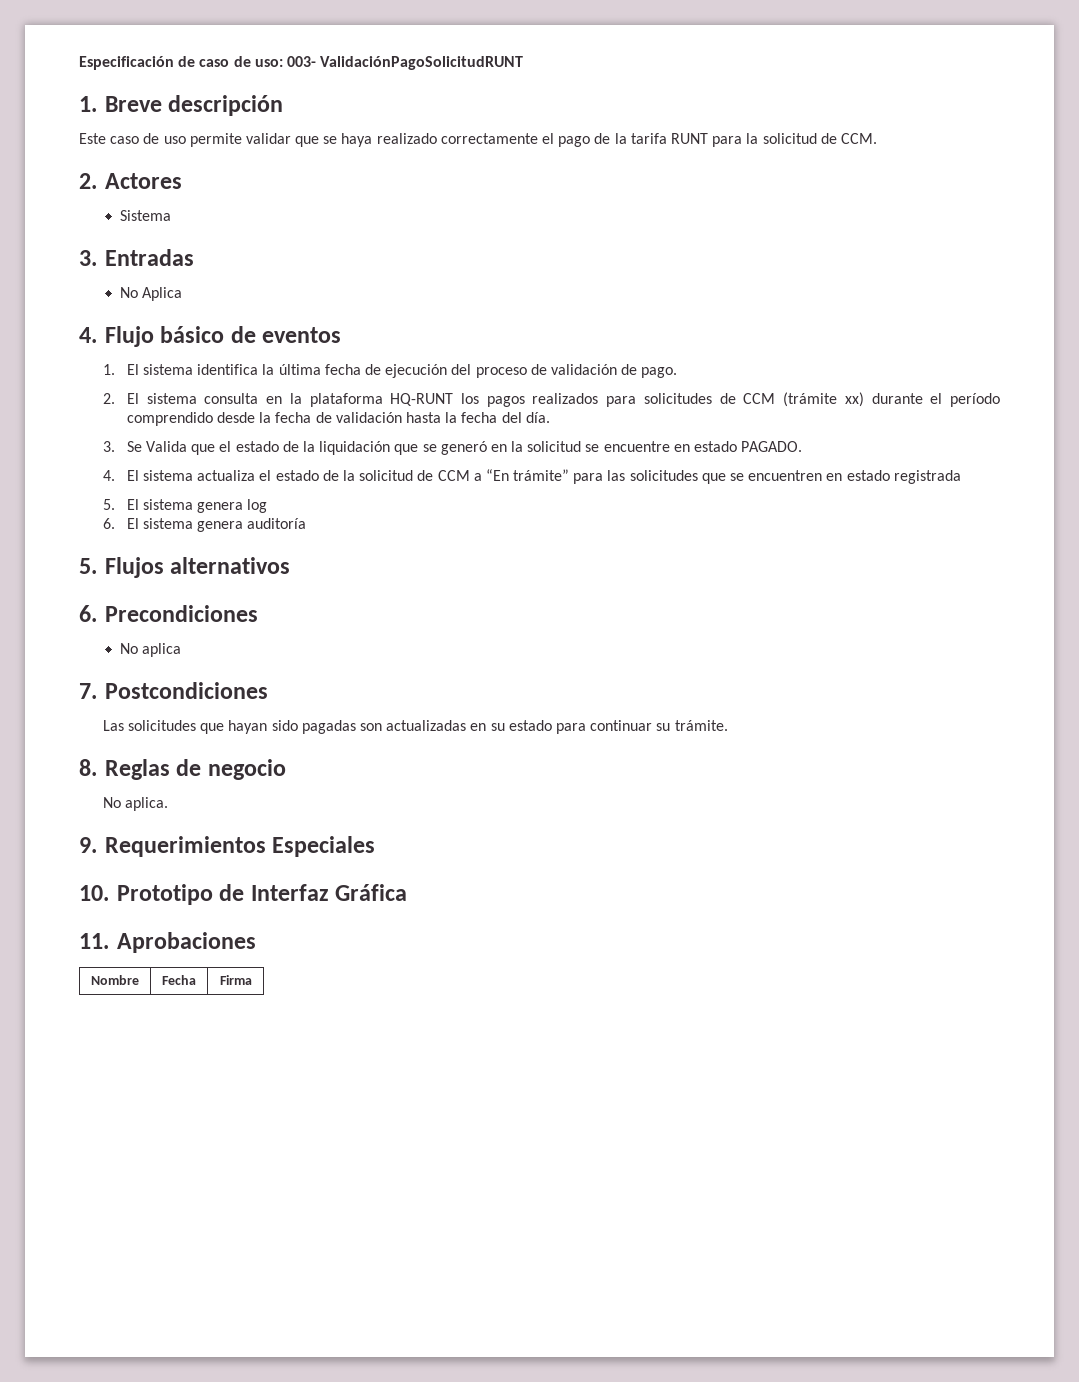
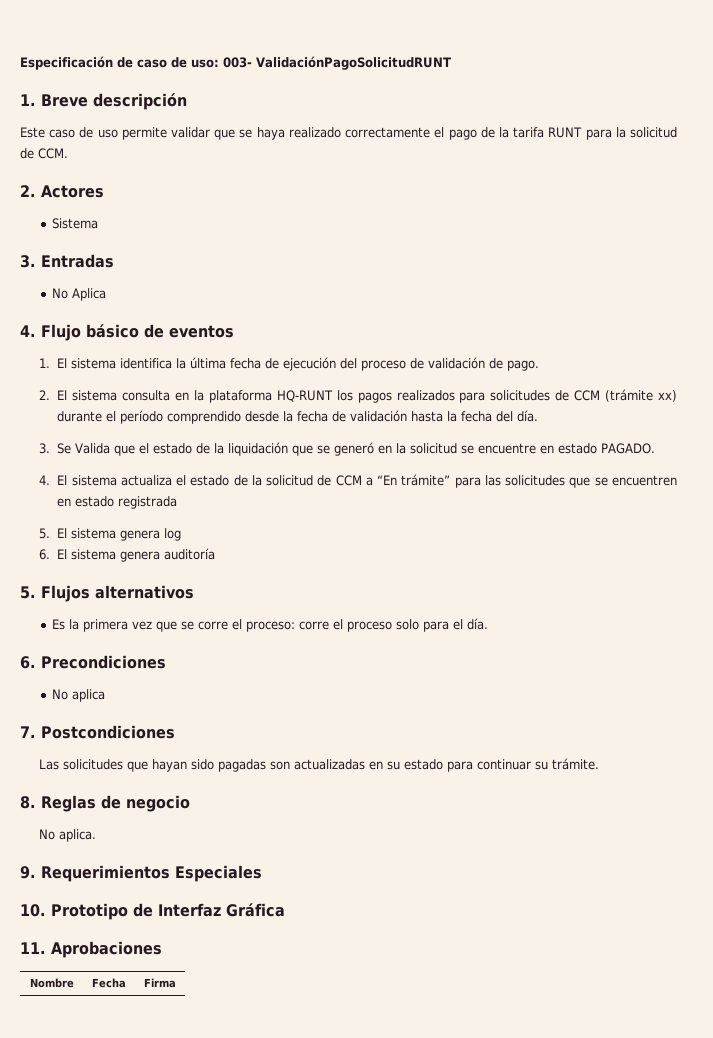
+ Es la primera vez que se corre el proceso: corre el proceso solo para el día.

